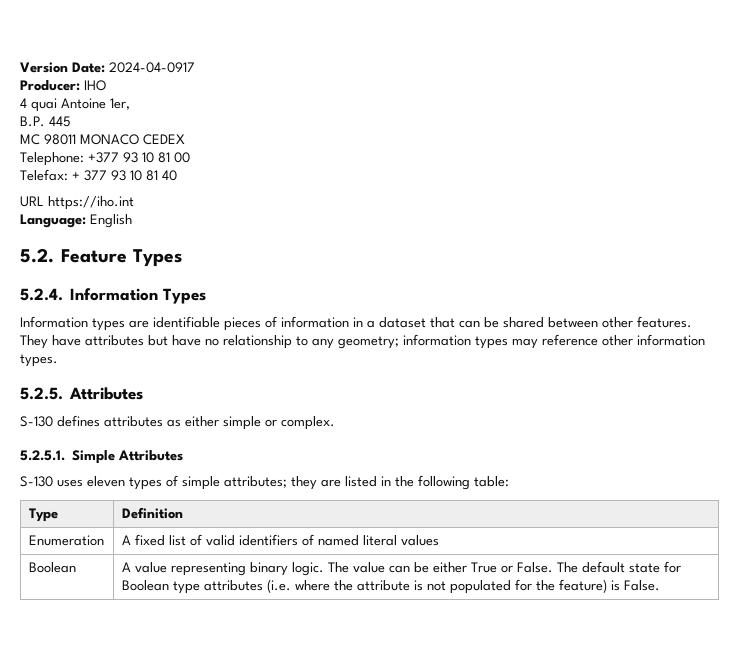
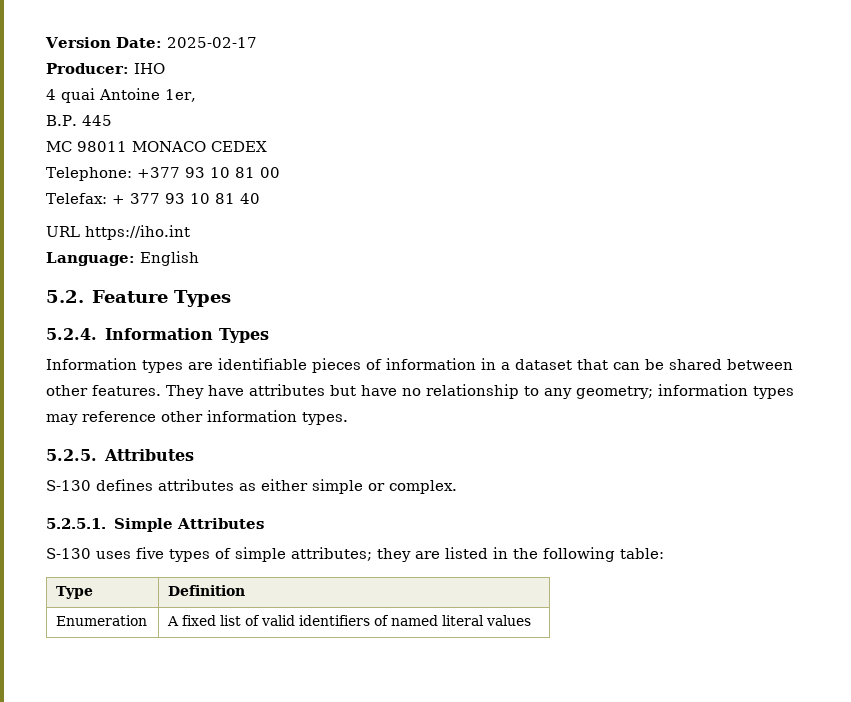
- Version Date: 2024-04-0917
+ Version Date: 2025-02-17
- S-130 uses eleven types of simple attributes; they are listed in the following table:
+ S-130 uses five types of simple attributes; they are listed in the following table:
- Boolean | A value representing binary logic. The value can be either True or False. The default state for Boolean type attributes (i.e. where the attribute is not populated for the feature) is False.

